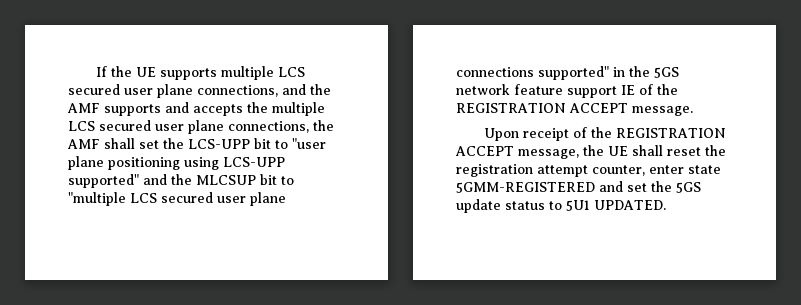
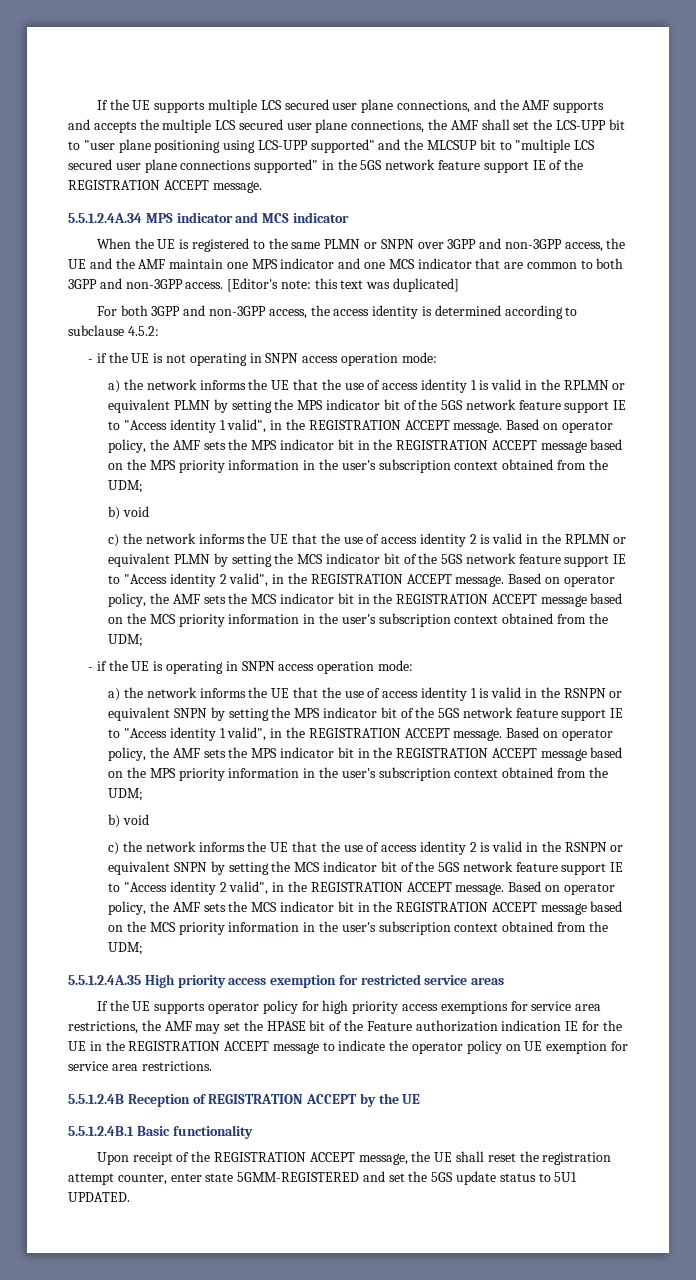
+ 5.5.1.2.4A.34 MPS indicator and MCS indicator
+ When the UE is registered to the same PLMN or SNPN over 3GPP and non-3GPP access, the UE and the AMF maintain one MPS indicator and one MCS indicator that are common to both 3GPP and non-3GPP access. [Editor's note: this text was duplicated]
+ For both 3GPP and non-3GPP access, the access identity is determined according to subclause 4.5.2:
+ - if the UE is not operating in SNPN access operation mode:
+ a) the network informs the UE that the use of access identity 1 is valid in the RPLMN or equivalent PLMN by setting the MPS indicator bit of the 5GS network feature support IE to "Access identity 1 valid", in the REGISTRATION ACCEPT message. Based on operator policy, the AMF sets the MPS indicator bit in the REGISTRATION ACCEPT message based on the MPS priority information in the user's subscription context obtained from the UDM;
+ b) void
+ c) the network informs the UE that the use of access identity 2 is valid in the RPLMN or equivalent PLMN by setting the MCS indicator bit of the 5GS network feature support IE to "Access identity 2 valid", in the REGISTRATION ACCEPT message. Based on operator policy, the AMF sets the MCS indicator bit in the REGISTRATION ACCEPT message based on the MCS priority information in the user's subscription context obtained from the UDM;
+ - if the UE is operating in SNPN access operation mode:
+ a) the network informs the UE that the use of access identity 1 is valid in the RSNPN or equivalent SNPN by setting the MPS indicator bit of the 5GS network feature support IE to "Access identity 1 valid", in the REGISTRATION ACCEPT message. Based on operator policy, the AMF sets the MPS indicator bit in the REGISTRATION ACCEPT message based on the MPS priority information in the user's subscription context obtained from the UDM;
+ b) void
+ c) the network informs the UE that the use of access identity 2 is valid in the RSNPN or equivalent SNPN by setting the MCS indicator bit of the 5GS network feature support IE to "Access identity 2 valid", in the REGISTRATION ACCEPT message. Based on operator policy, the AMF sets the MCS indicator bit in the REGISTRATION ACCEPT message based on the MCS priority information in the user's subscription context obtained from the UDM;
+ 5.5.1.2.4A.35 High priority access exemption for restricted service areas
+ If the UE supports operator policy for high priority access exemptions for service area restrictions, the AMF may set the HPASE bit of the Feature authorization indication IE for the UE in the REGISTRATION ACCEPT message to indicate the operator policy on UE exemption for service area restrictions.
+ 5.5.1.2.4B Reception of REGISTRATION ACCEPT by the UE
+ 5.5.1.2.4B.1 Basic functionality

